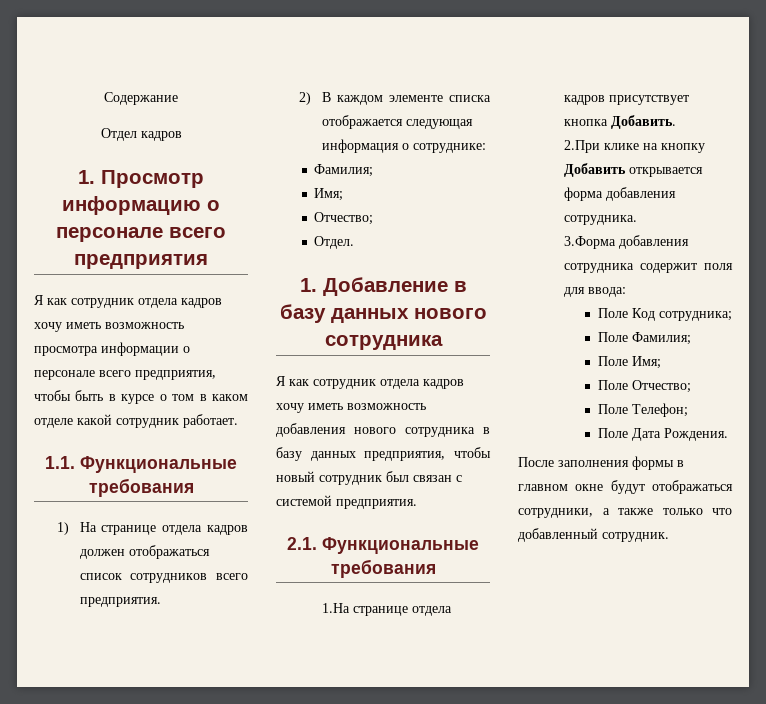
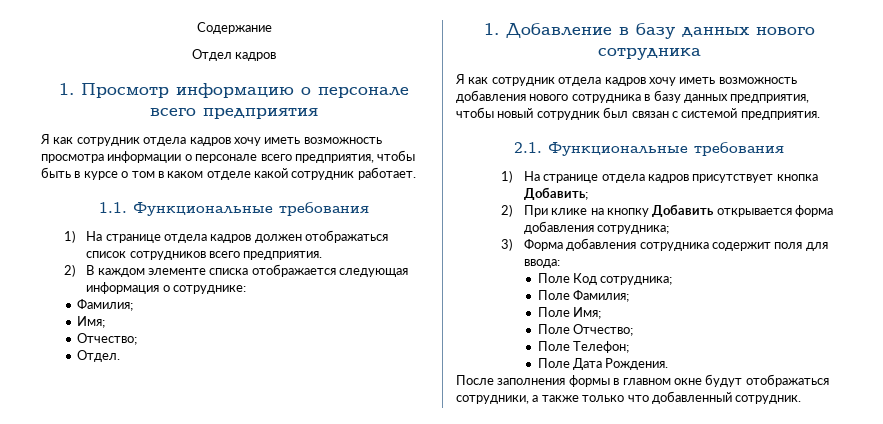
- 1.На странице отдела кадров присутствует кнопка Добавить.
- 2.При клике на кнопку Добавить открывается форма добавления сотрудника.
- 3.Форма добавления сотрудника содержит поля для ввода:
+ 1) На странице отдела кадров присутствует кнопка Добавить;
+ 2) При клике на кнопку Добавить открывается форма добавления сотрудника;
+ 3) Форма добавления сотрудника содержит поля для ввода:

